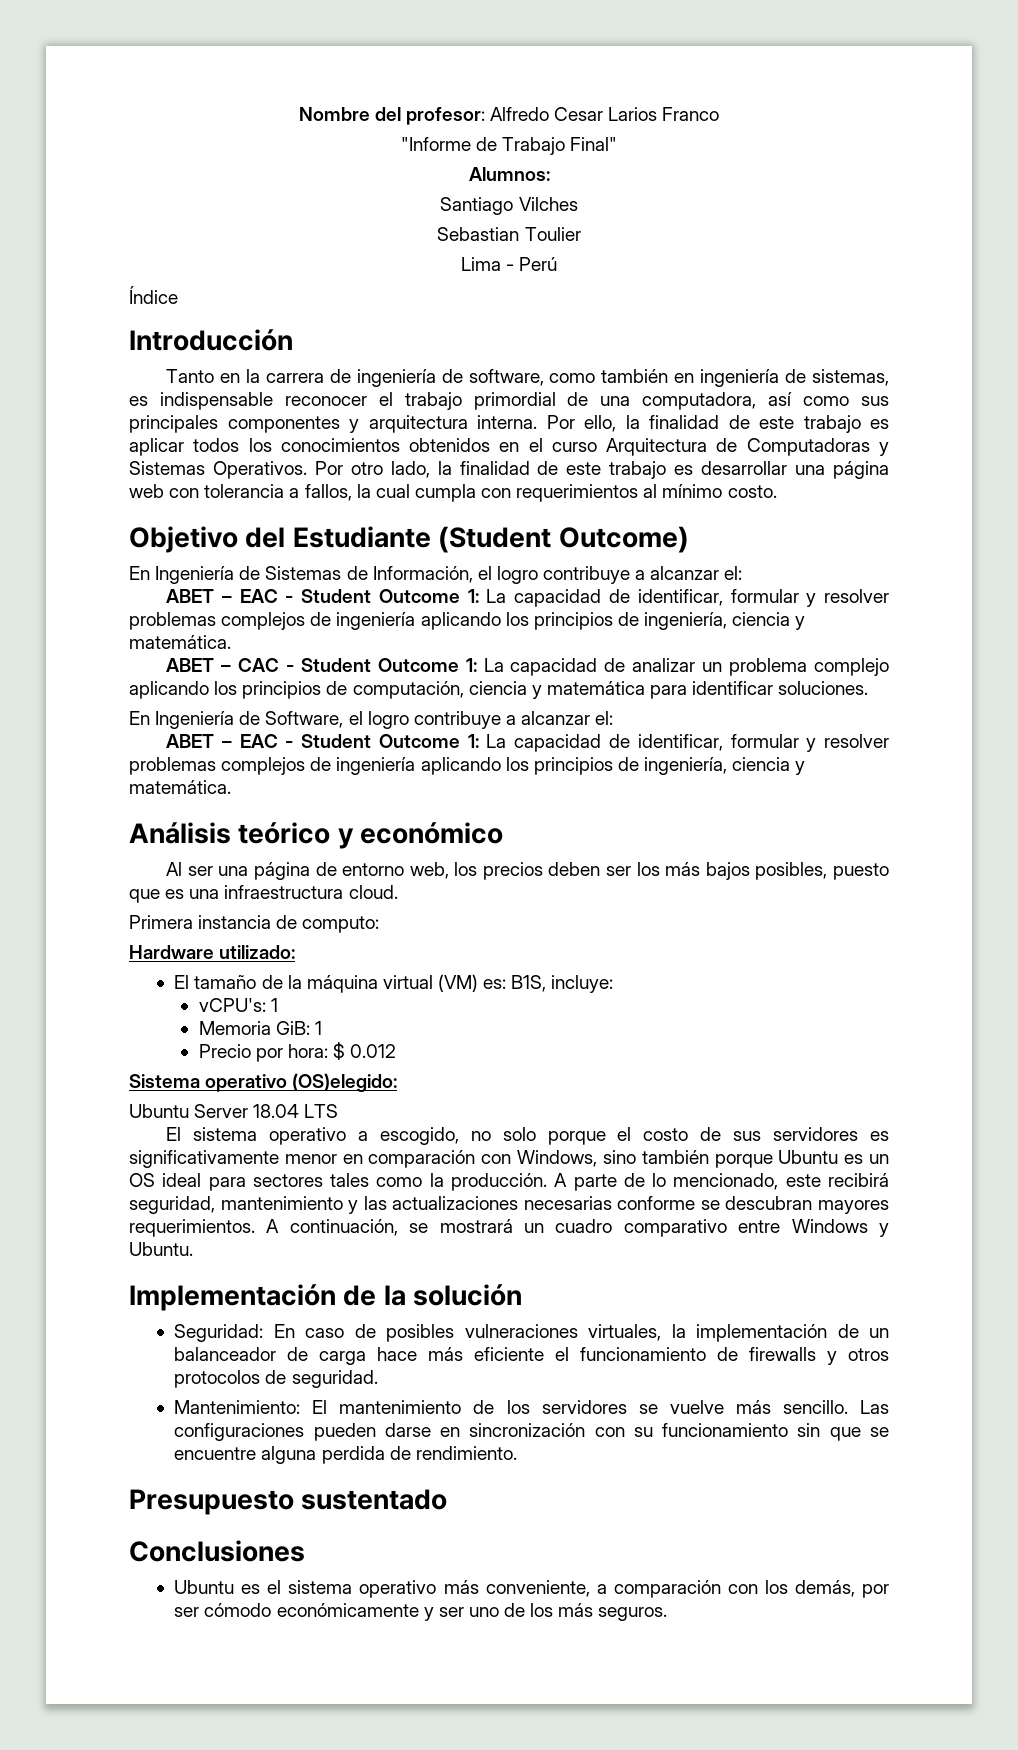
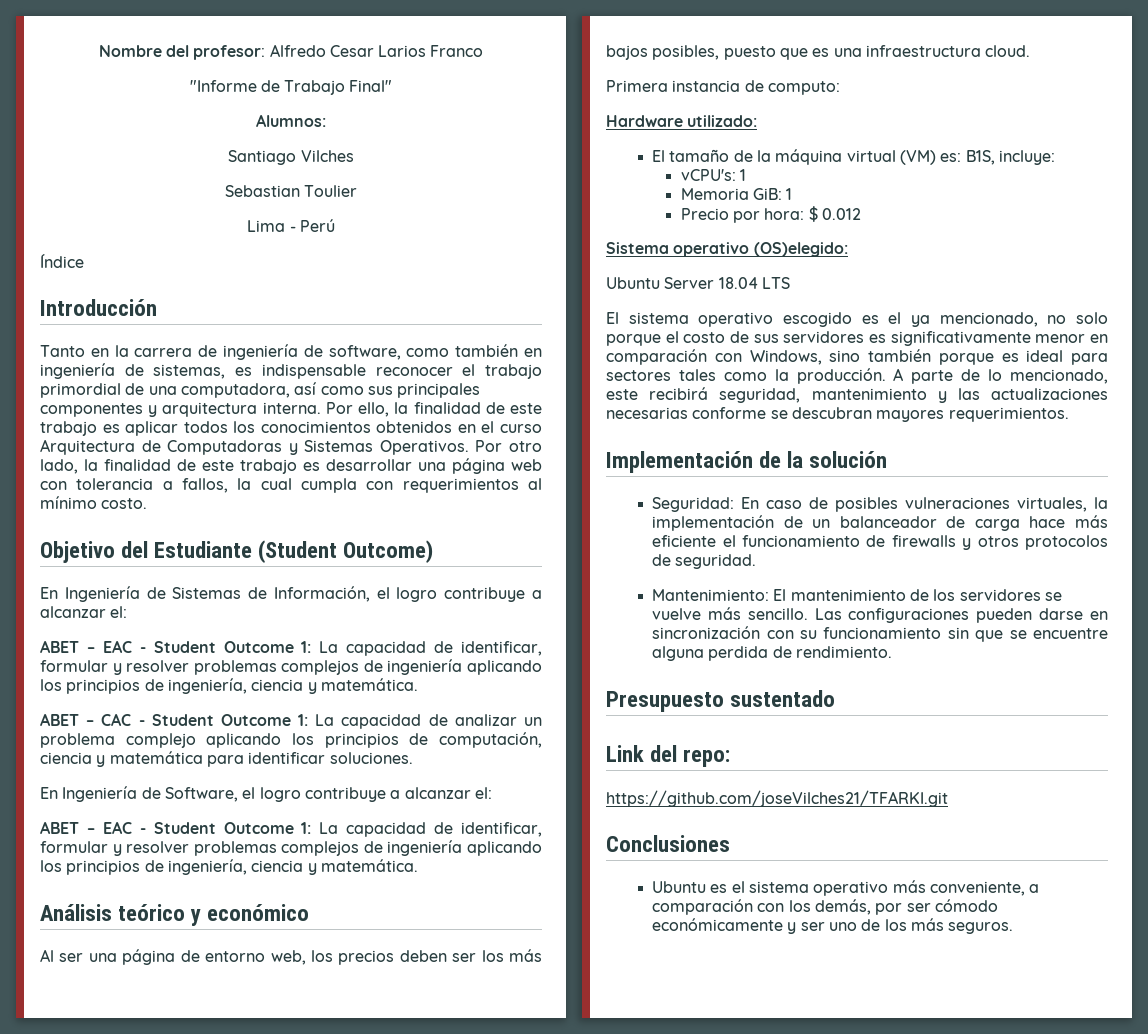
- El sistema operativo a escogido, no solo porque el costo de sus servidores es significativamente menor en comparación con Windows, sino también porque Ubuntu es un OS ideal para sectores tales como la producción.
+ El sistema operativo escogido es el ya mencionado, no solo porque el costo de sus servidores es significativamente menor en comparación con Windows, sino también porque es ideal para sectores tales como la producción.
- A continuación, se mostrará un cuadro comparativo entre Windows y Ubuntu.
+ Link del repo:
+ https://github.com/joseVilches21/TFARKI.git

